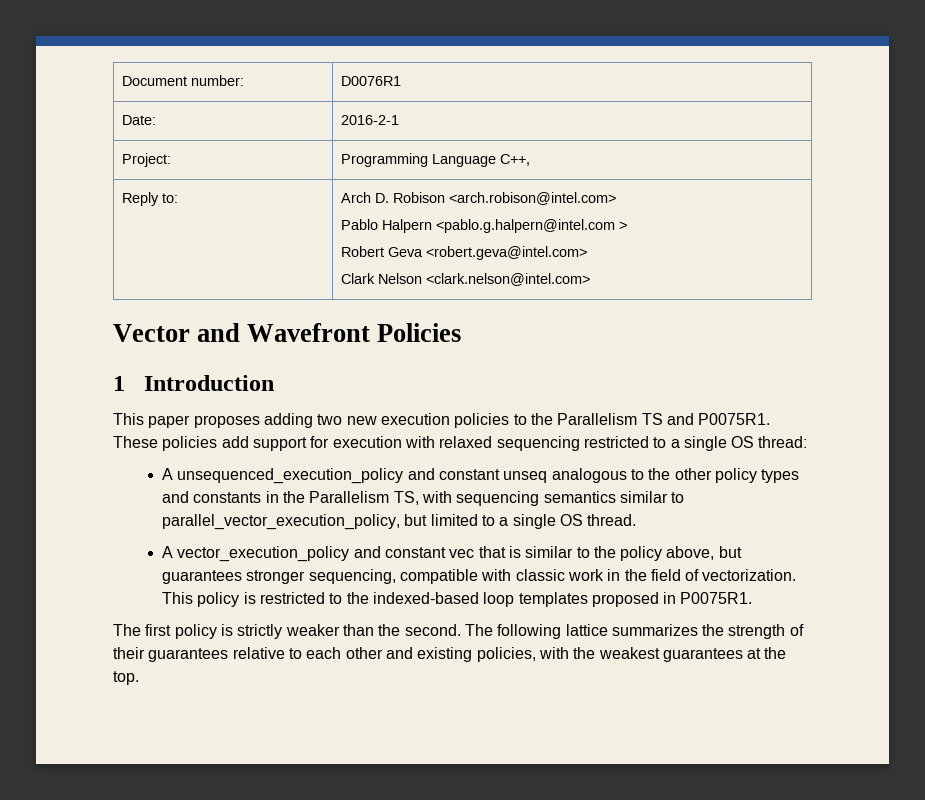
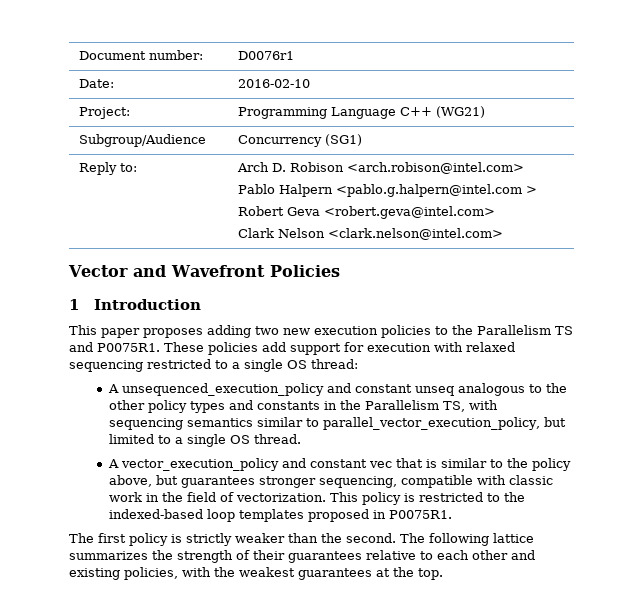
- Document number: | D0076R1
+ Document number: | D0076r1
- Date: | 2016-2-1
+ Date: | 2016-02-10
- Project: | Programming Language C++,
+ Project: | Programming Language C++ (WG21)
+ Subgroup/Audience | Concurrency (SG1)

